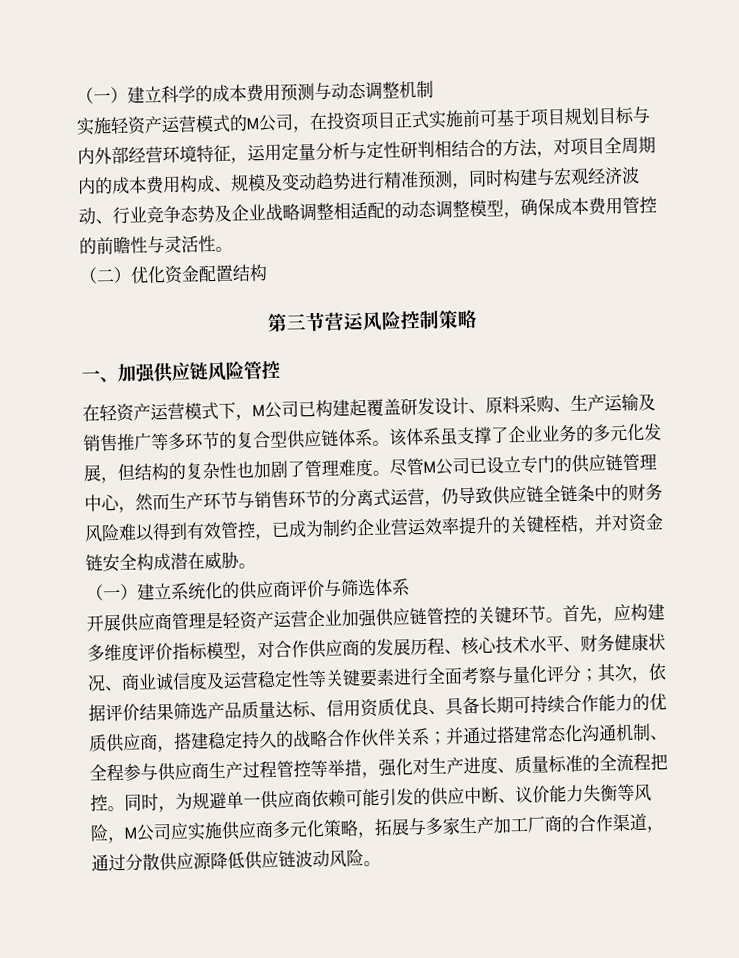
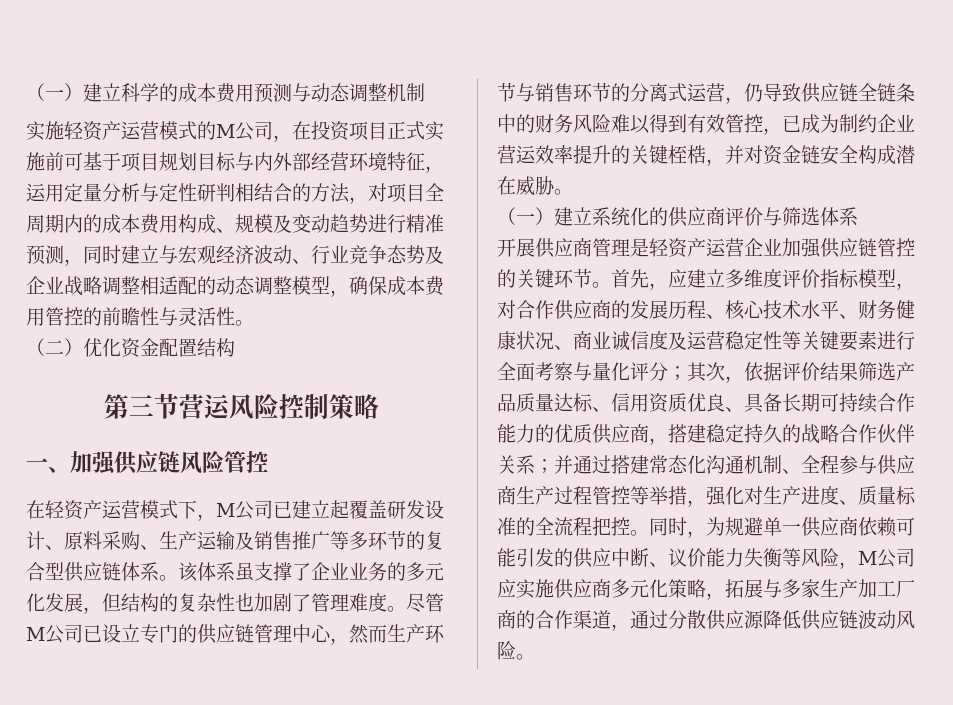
- 实施轻资产运营模式的M公司，在投资项目正式实施前可基于项目规划目标与内外部经营环境特征，运用定量分析与定性研判相结合的方法，对项目全周期内的成本费用构成、规模及变动趋势进行精准预测，同时构建与宏观经济波动、行业竞争态势及企业战略调整相适配的动态调整模型，确保成本费用管控的前瞻性与灵活性。
+ 实施轻资产运营模式的M公司，在投资项目正式实施前可基于项目规划目标与内外部经营环境特征，运用定量分析与定性研判相结合的方法，对项目全周期内的成本费用构成、规模及变动趋势进行精准预测，同时建立与宏观经济波动、行业竞争态势及企业战略调整相适配的动态调整模型，确保成本费用管控的前瞻性与灵活性。
- 在轻资产运营模式下，M公司已构建起覆盖研发设计、原料采购、生产运输及销售推广等多环节的复合型供应链体系。
+ 在轻资产运营模式下，M公司已建立起覆盖研发设计、原料采购、生产运输及销售推广等多环节的复合型供应链体系。
- 首先，应构建多维度评价指标模型，对合作供应商的发展历程、核心技术水平、财务健康状况、商业诚信度及运营稳定性等关键要素进行全面考察与量化评分；
+ 首先，应建立多维度评价指标模型，对合作供应商的发展历程、核心技术水平、财务健康状况、商业诚信度及运营稳定性等关键要素进行全面考察与量化评分；

